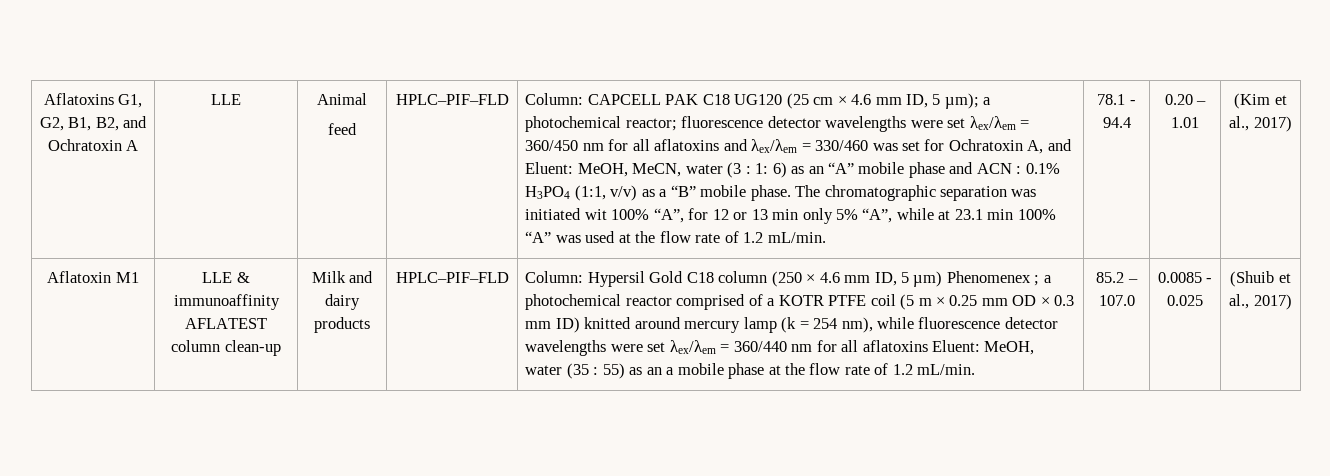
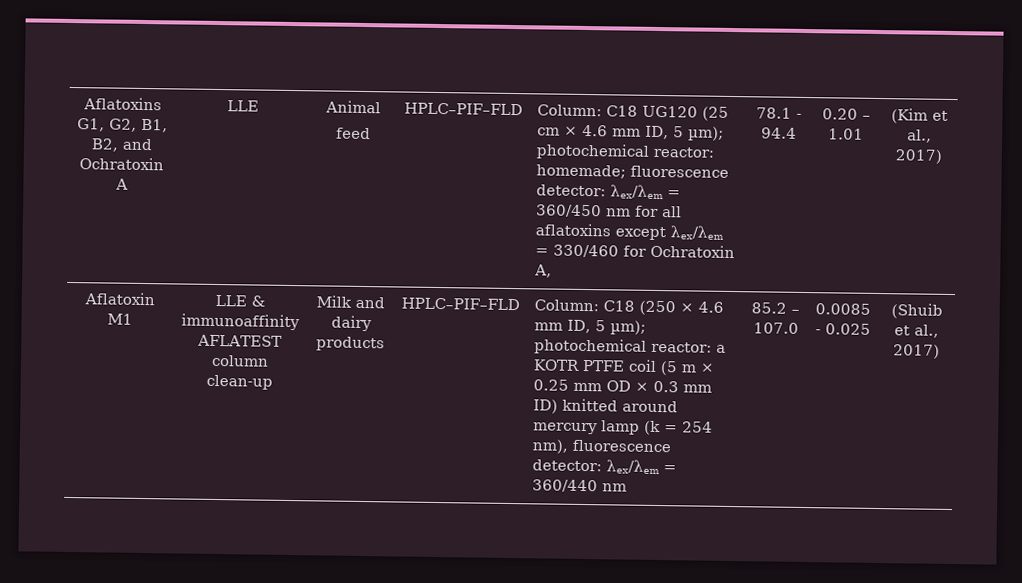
- Column: CAPCELL PAK C18 UG120 (25 cm × 4.6 mm ID, 5 µm); a photochemical reactor; fluorescence detector wavelengths were set λex/λem = 360/450 nm for all aflatoxins and λex/λem = 330/460 was set for Ochratoxin A, and Eluent: MeOH, MeCN, water (3 : 1: 6) as an “A” mobile phase and ACN : 0.1% H3PO4 (1:1, v/v) as a “B” mobile phase. The chromatographic separation was initiated wit 100% “A”, for 12 or 13 min only 5% “A”, while at 23.1 min 100% “A” was used at the flow rate of 1.2 mL/min.
+ Column: C18 UG120 (25 cm × 4.6 mm ID, 5 µm); photochemical reactor: homemade; fluorescence detector: λex/λem = 360/450 nm for all aflatoxins except λex/λem = 330/460 for Ochratoxin A,
- Column: Hypersil Gold C18 column (250 × 4.6 mm ID, 5 µm) Phenomenex ; a photochemical reactor comprised of a KOTR PTFE coil (5 m × 0.25 mm OD × 0.3 mm ID) knitted around mercury lamp (k = 254 nm), while fluorescence detector wavelengths were set λex/λem = 360/440 nm for all aflatoxins Eluent: MeOH, water (35 : 55) as an a mobile phase at the flow rate of 1.2 mL/min.
+ Column: C18 (250 × 4.6 mm ID, 5 µm); photochemical reactor: a KOTR PTFE coil (5 m × 0.25 mm OD × 0.3 mm ID) knitted around mercury lamp (k = 254 nm), fluorescence detector: λex/λem = 360/440 nm

